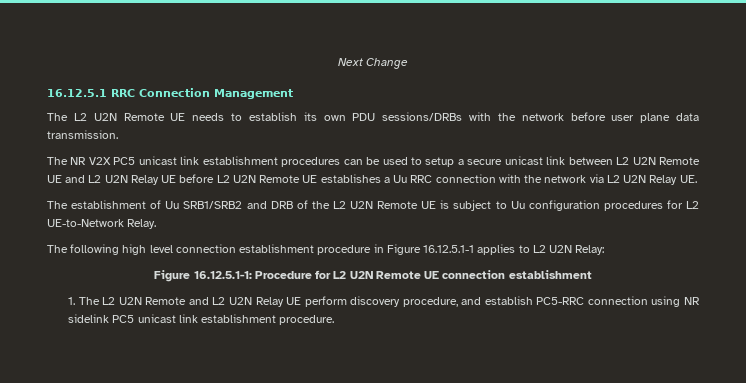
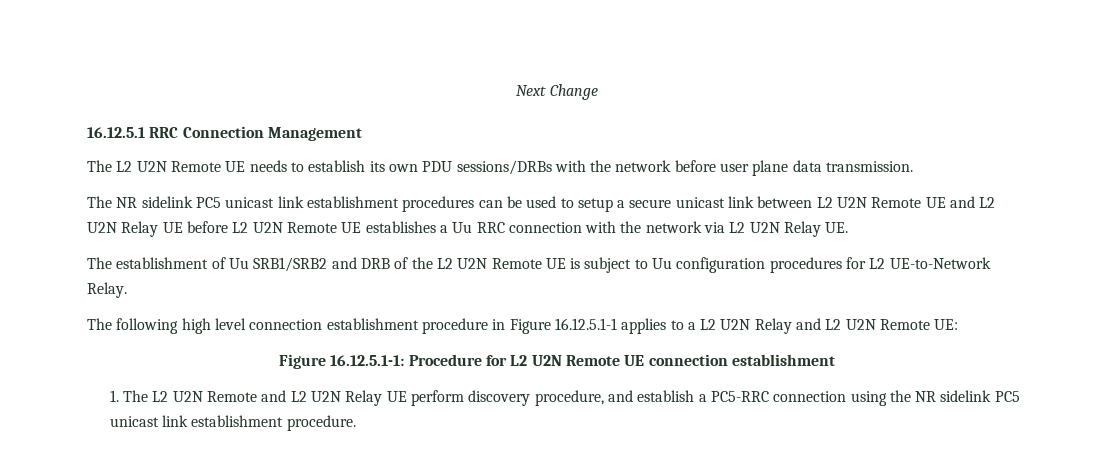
- The NR V2X PC5 unicast link establishment procedures can be used to setup a secure unicast link between L2 U2N Remote UE and L2 U2N Relay UE before L2 U2N Remote UE establishes a Uu RRC connection with the network via L2 U2N Relay UE.
+ The NR sidelink PC5 unicast link establishment procedures can be used to setup a secure unicast link between L2 U2N Remote UE and L2 U2N Relay UE before L2 U2N Remote UE establishes a Uu RRC connection with the network via L2 U2N Relay UE.
- The following high level connection establishment procedure in Figure 16.12.5.1-1 applies to L2 U2N Relay:
+ The following high level connection establishment procedure in Figure 16.12.5.1-1 applies to a L2 U2N Relay and L2 U2N Remote UE:
- 1. The L2 U2N Remote and L2 U2N Relay UE perform discovery procedure, and establish PC5-RRC connection using NR sidelink PC5 unicast link establishment procedure.
+ 1. The L2 U2N Remote and L2 U2N Relay UE perform discovery procedure, and establish a PC5-RRC connection using the NR sidelink PC5 unicast link establishment procedure.

